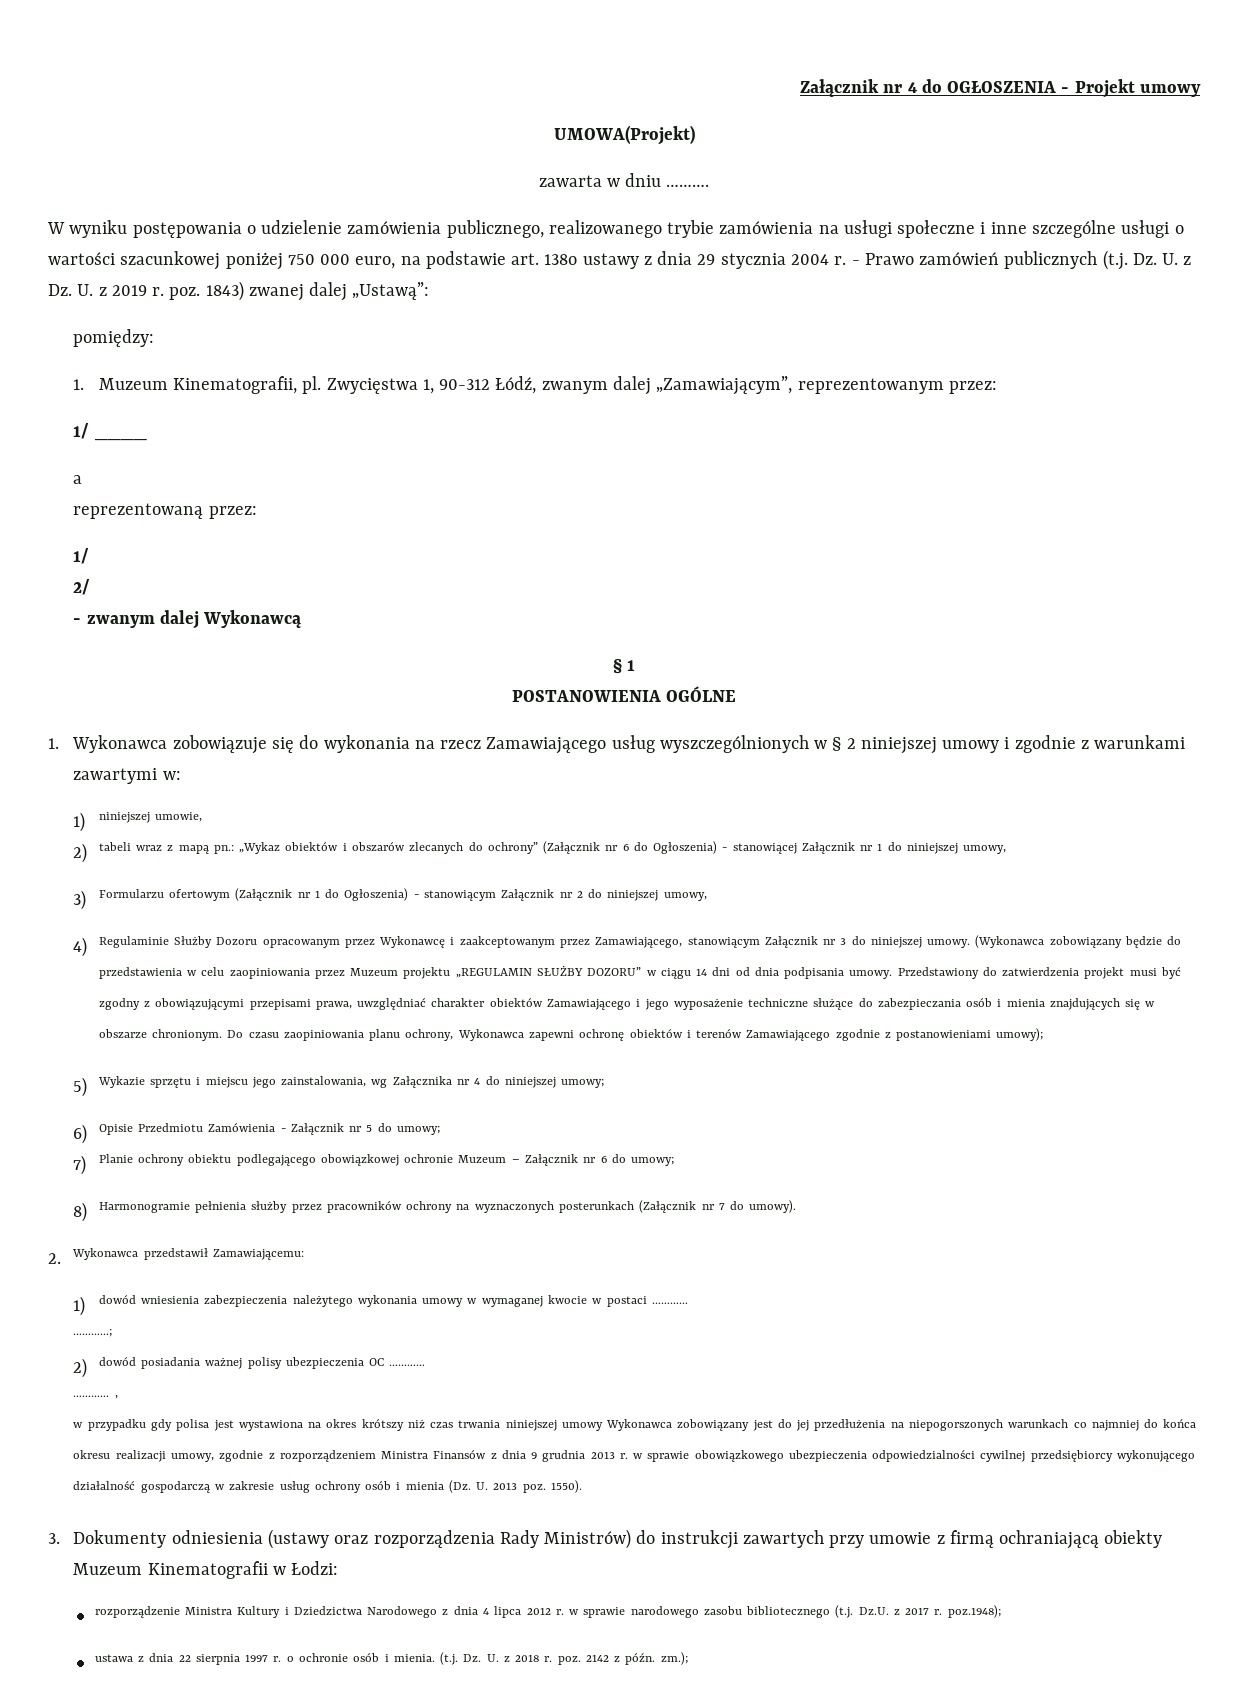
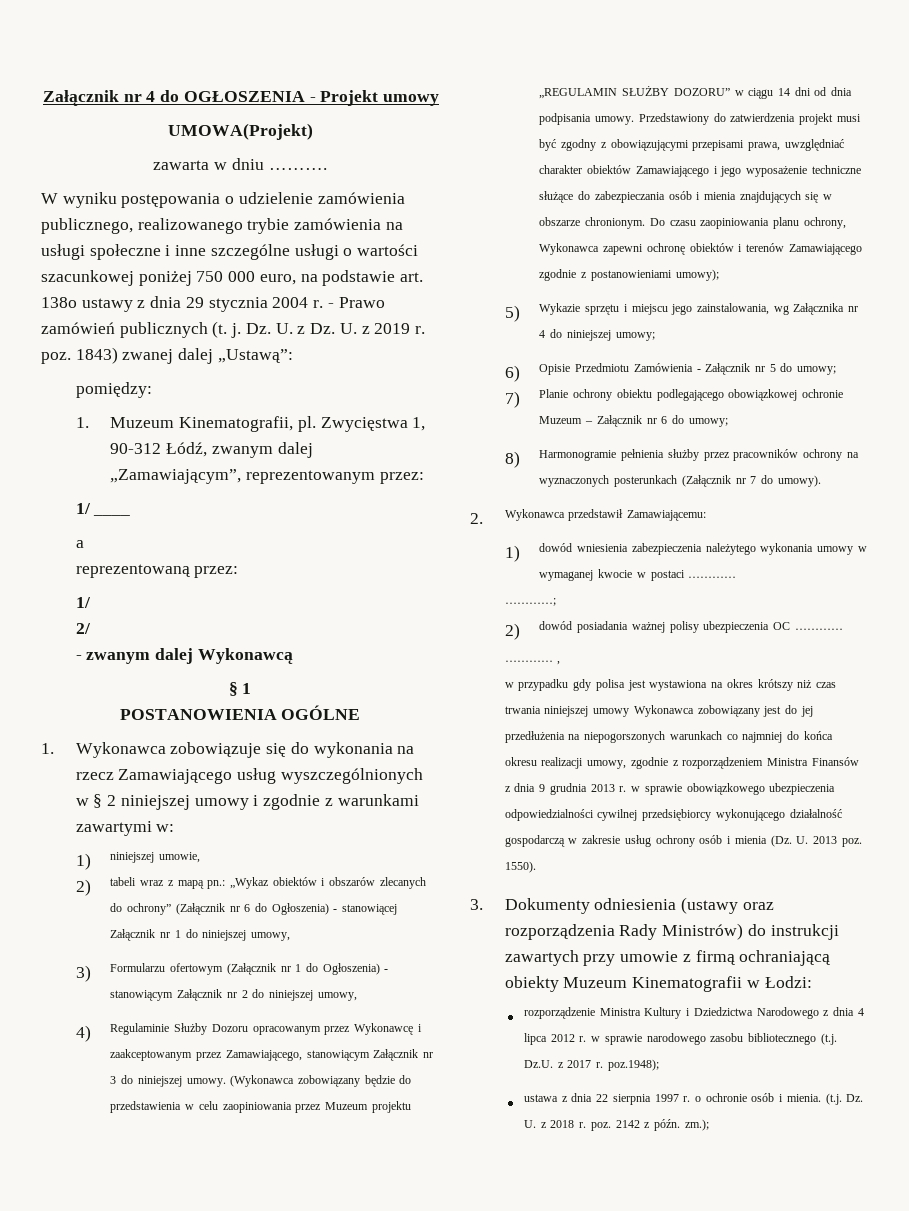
- - Prawo zamówień publicznych (t.j. Dz. U. z Dz. U. z 2019 r. poz. 1843) zwanej dalej „Ustawą”:
+ - Prawo zamówień publicznych (t. j. Dz. U. z Dz. U. z 2019 r. poz. 1843) zwanej dalej „Ustawą”:

